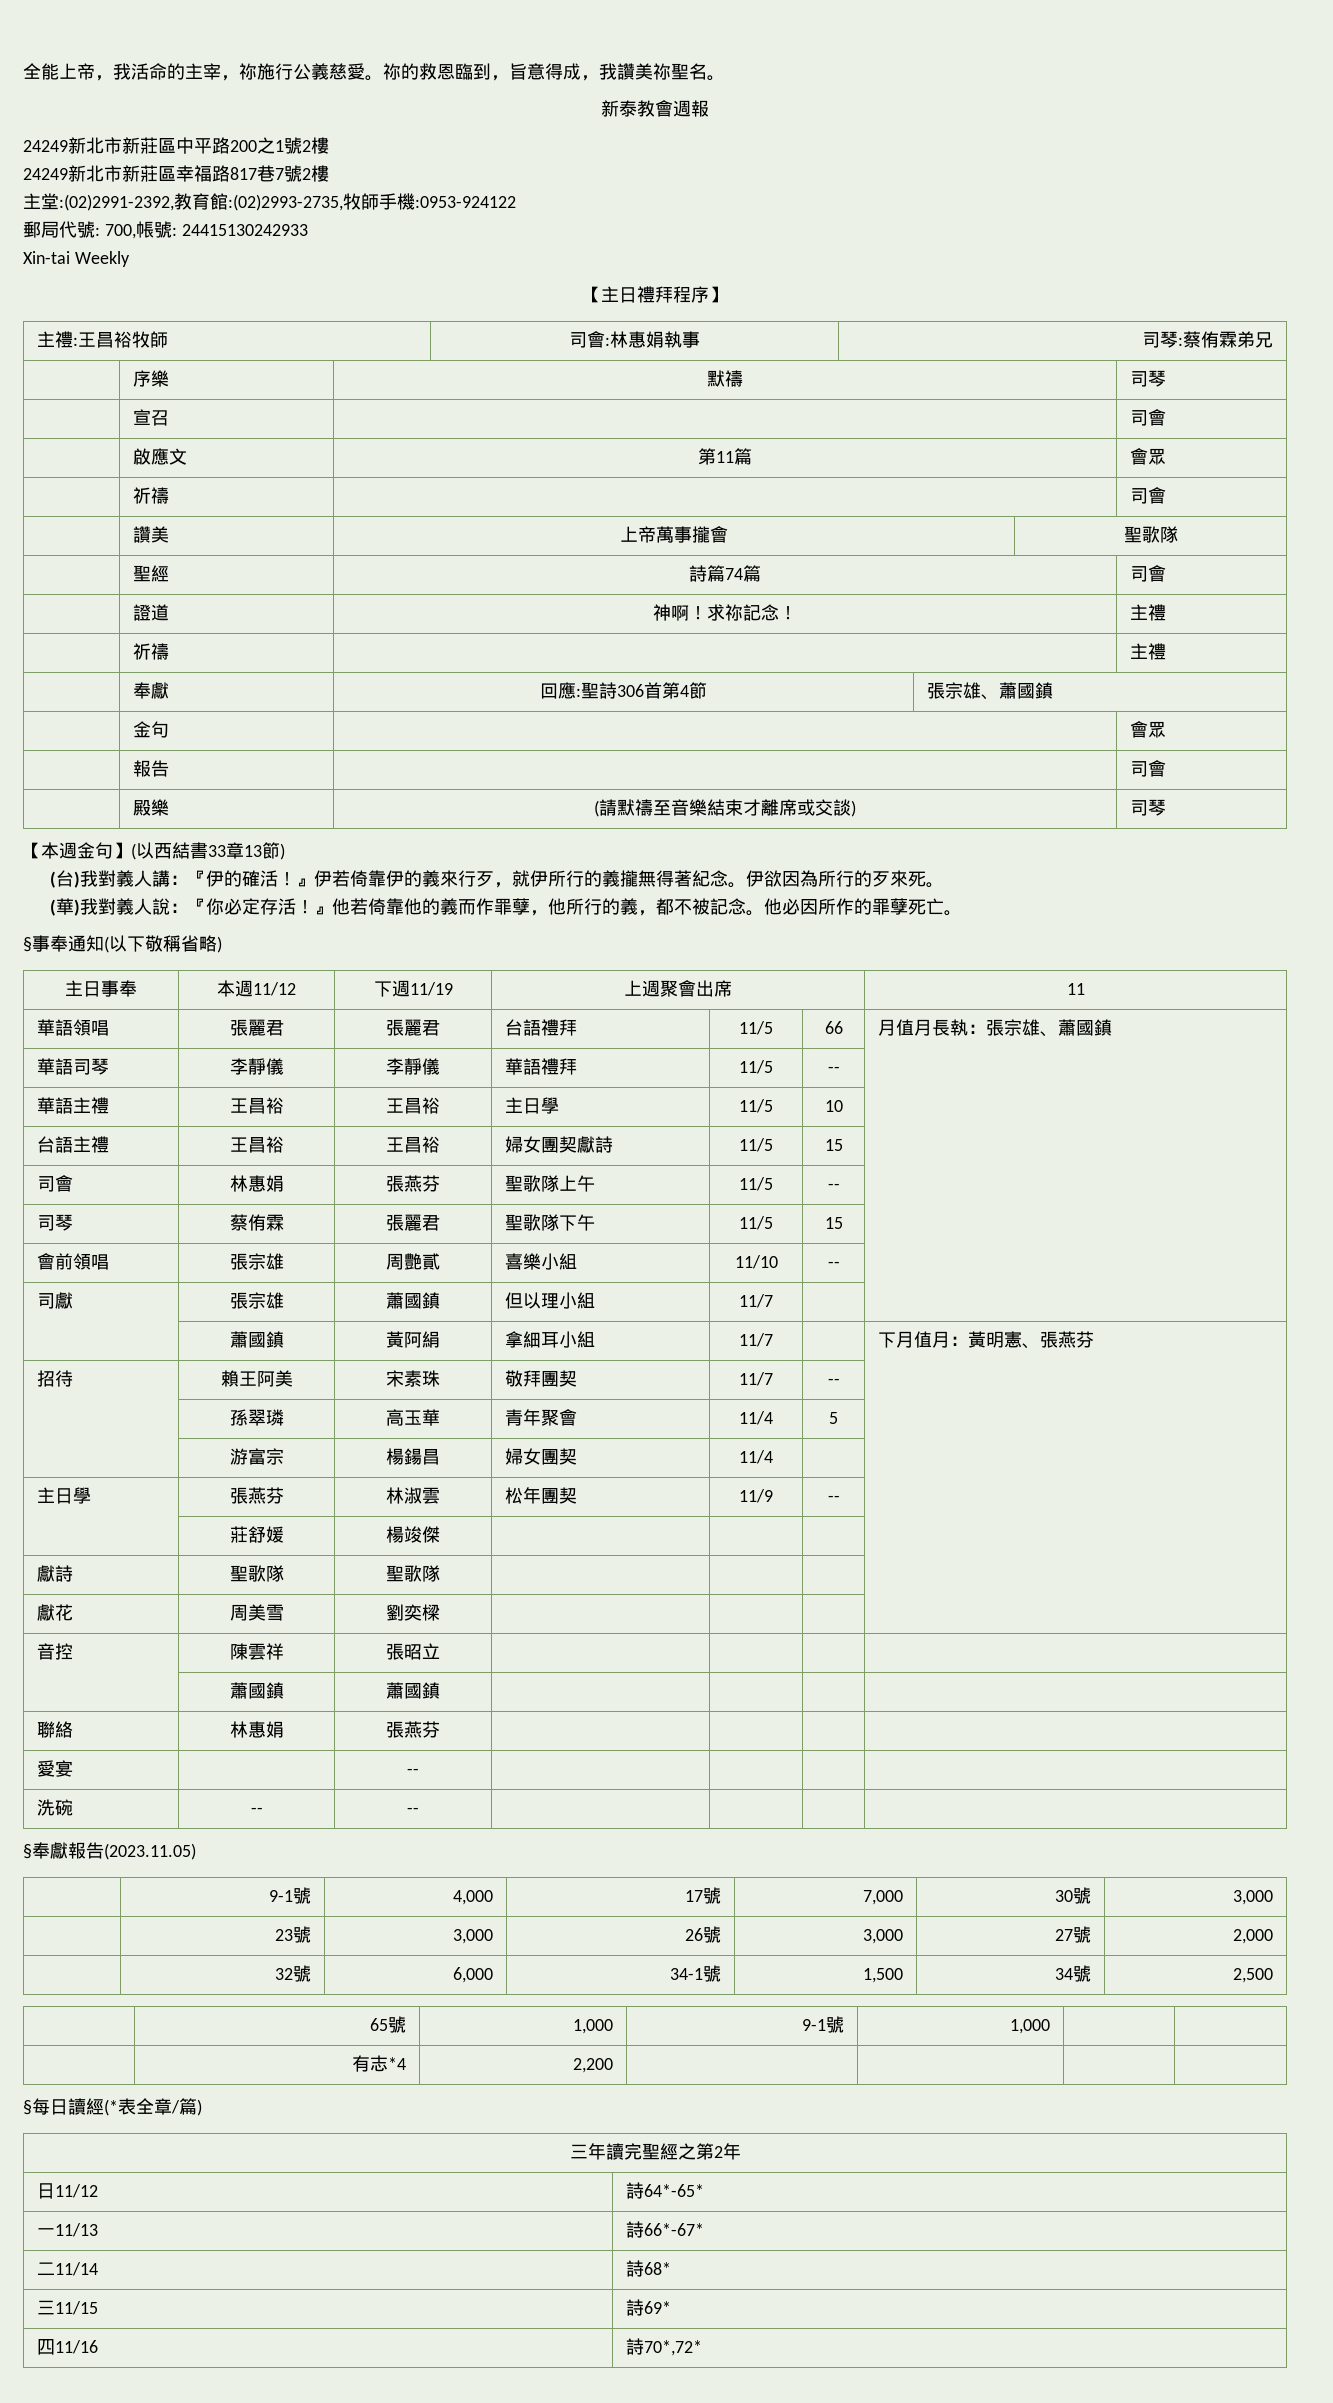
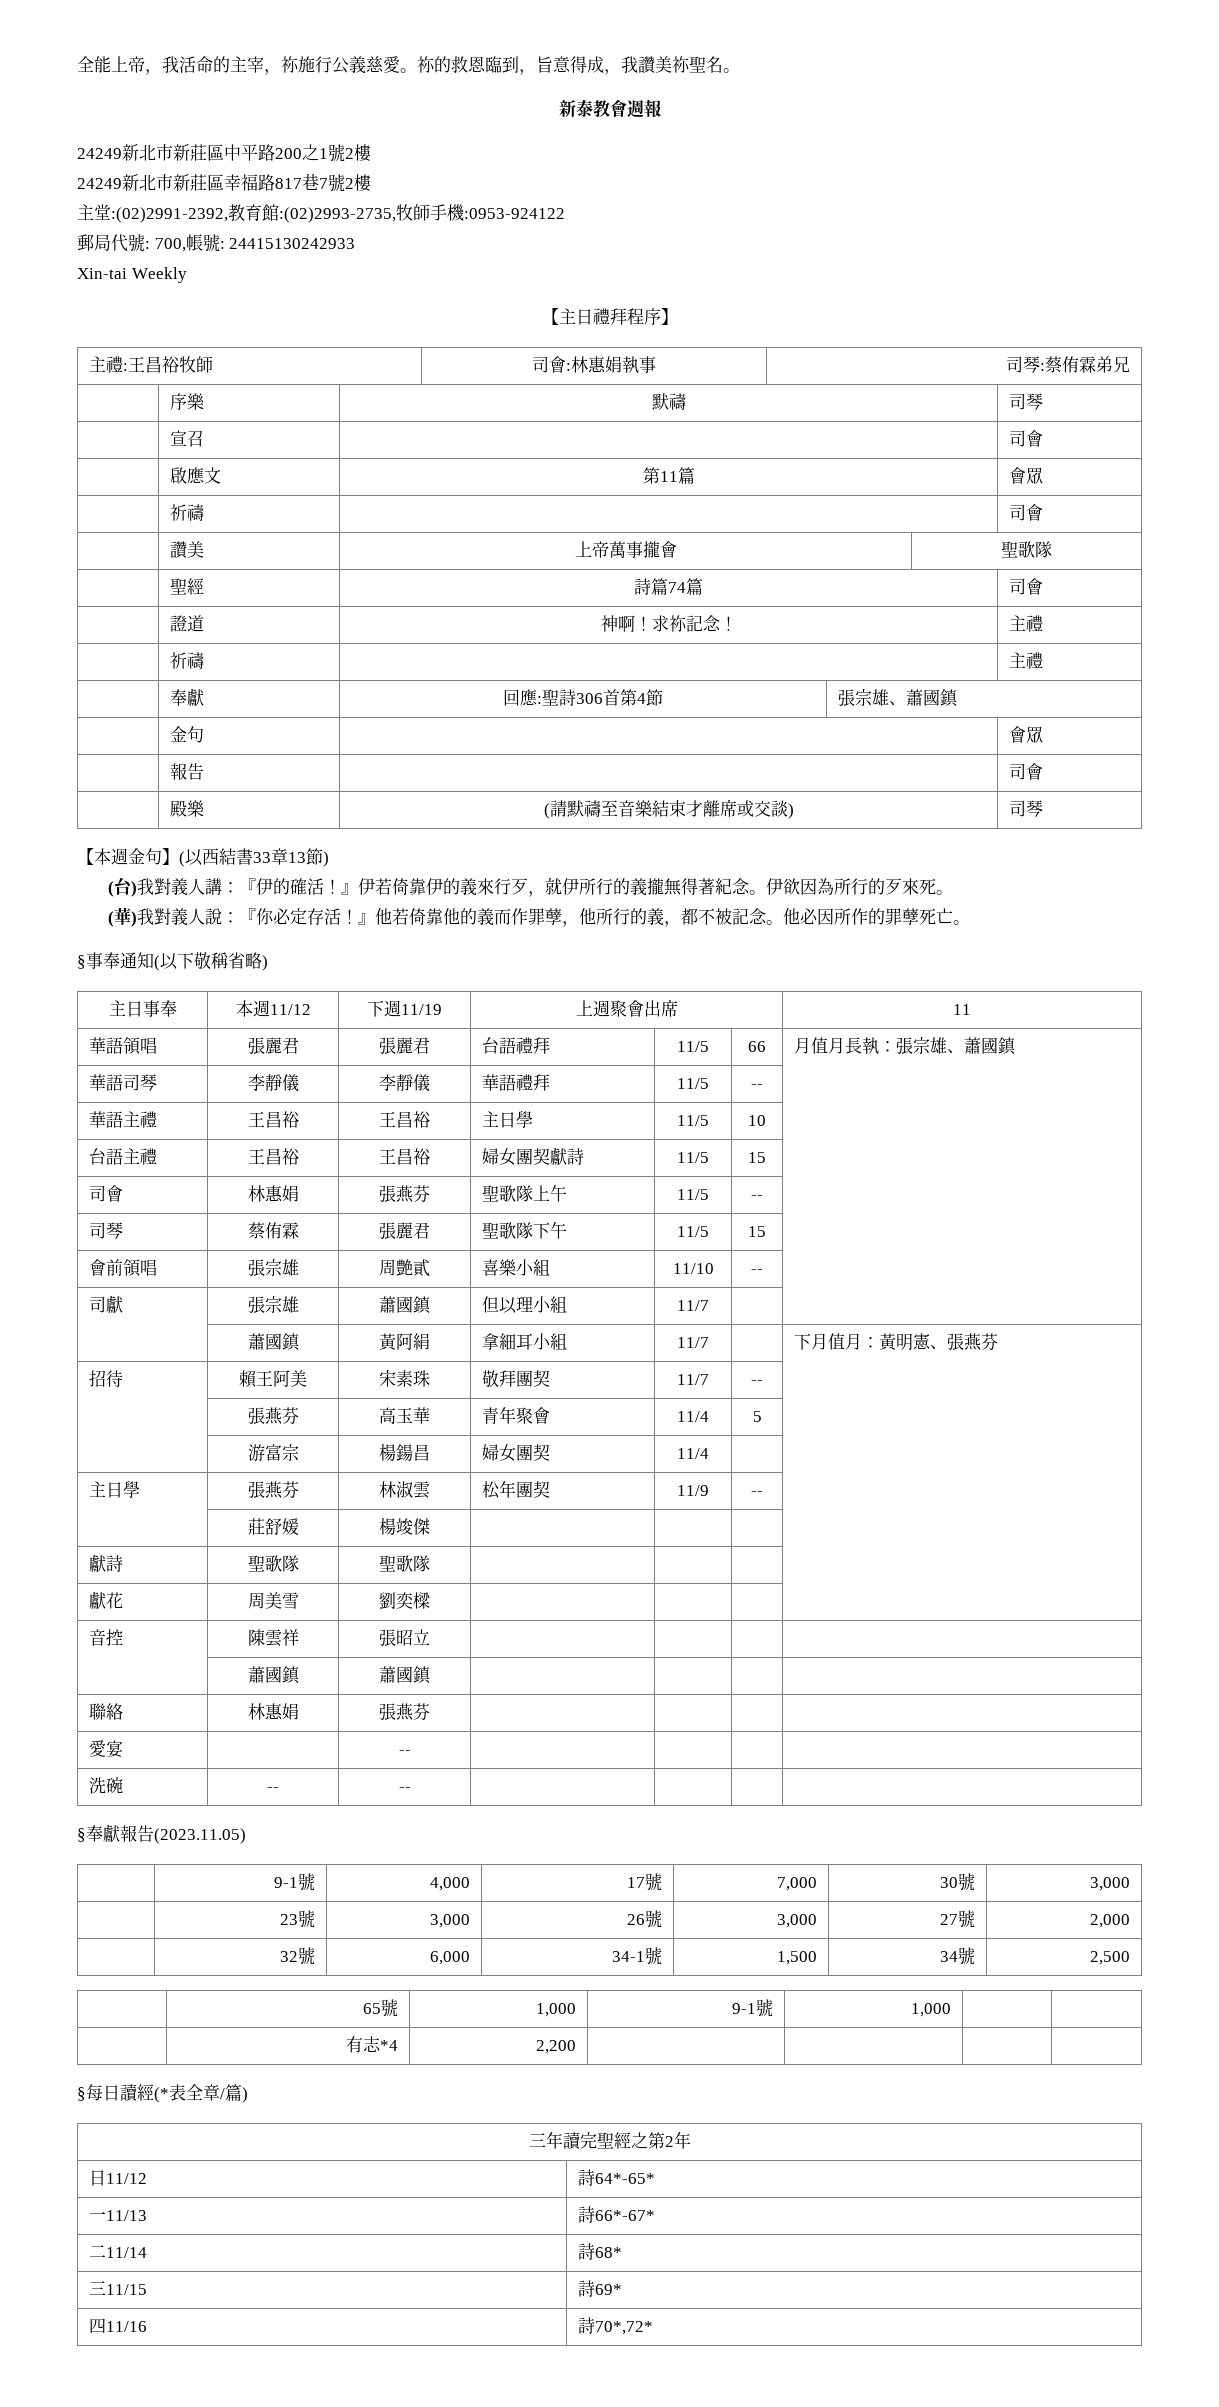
- | 孫翠璘 | 高玉華 | 青年聚會 | 11/4 | 5 |
+ | 張燕芬 | 高玉華 | 青年聚會 | 11/4 | 5 |

